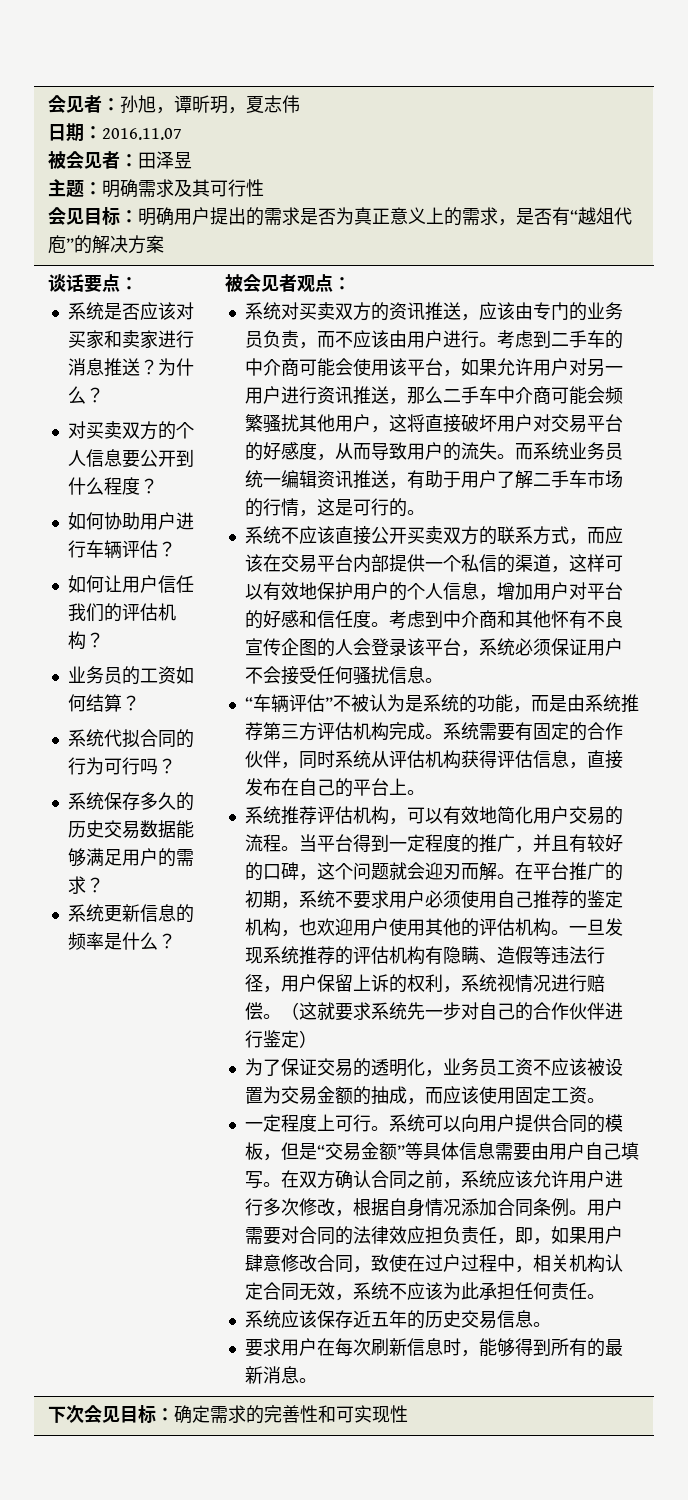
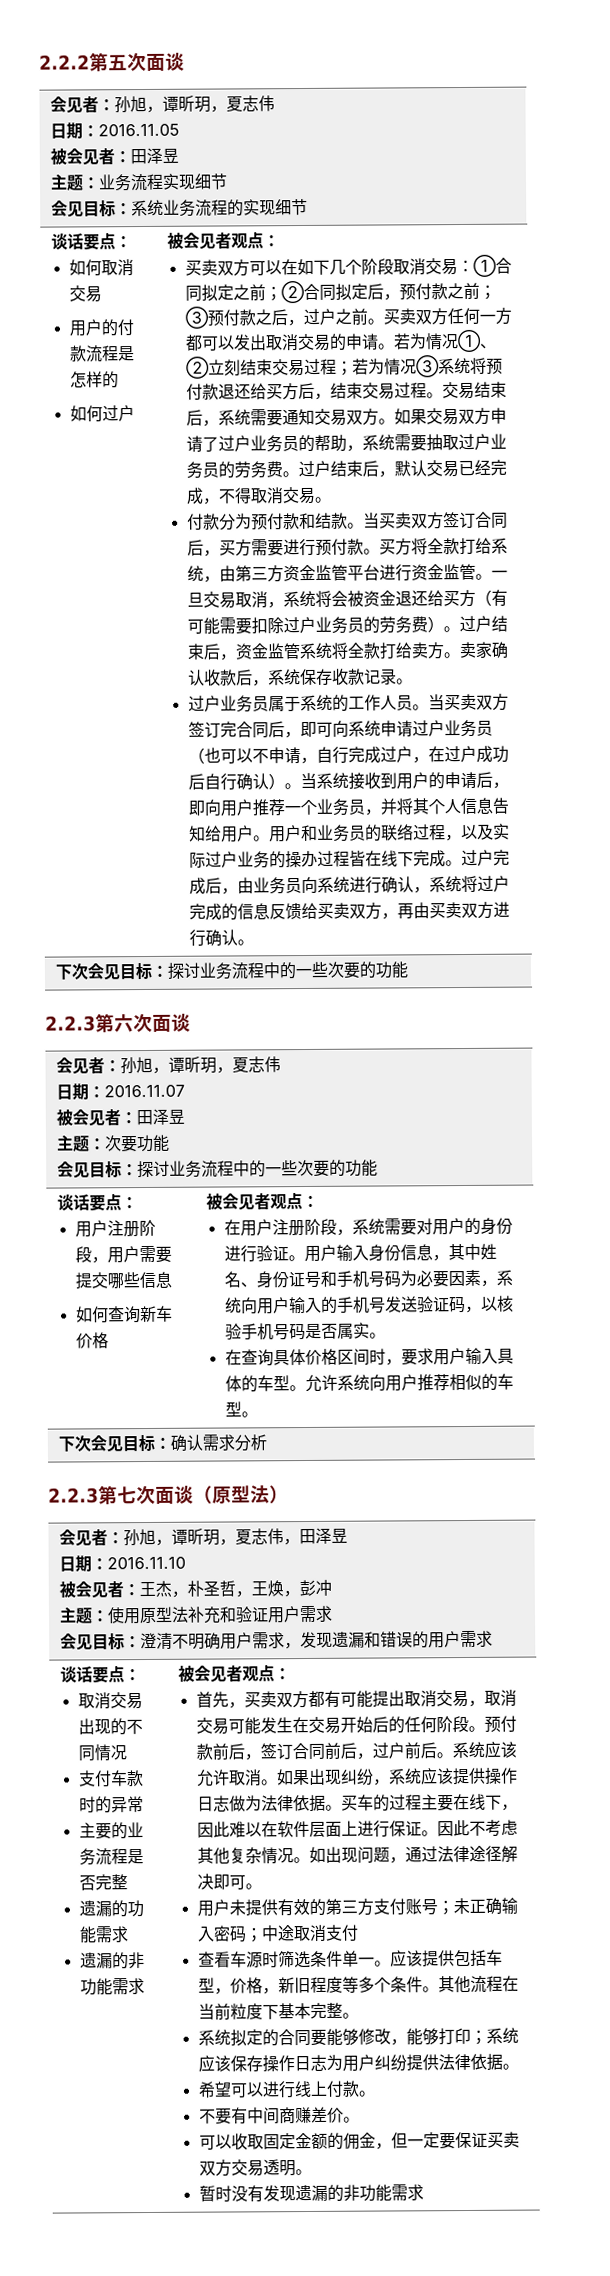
+ 2.2.2第五次面谈
+ 会见者：孙旭，谭昕玥，夏志伟
+ 日期：2016.11.05
+ 被会见者：田泽昱
+ 主题：业务流程实现细节
+ 会见目标：系统业务流程的实现细节
+ 谈话要点：
+ 如何取消交易
+ 用户的付款流程是怎样的
+ 如何过户 | 被会见者观点：
+ 买卖双方可以在如下几个阶段取消交易：①合同拟定之前；②合同拟定后，预付款之前；③预付款之后，过户之前。买卖双方任何一方都可以发出取消交易的申请。若为情况①、②立刻结束交易过程；若为情况③系统将预付款退还给买方后，结束交易过程。交易结束后，系统需要通知交易双方。如果交易双方申请了过户业务员的帮助，系统需要抽取过户业务员的劳务费。过户结束后，默认交易已经完成，不得取消交易。
+ 付款分为预付款和结款。当买卖双方签订合同后，买方需要进行预付款。买方将全款打给系统，由第三方资金监管平台进行资金监管。一旦交易取消，系统将会被资金退还给买方（有可能需要扣除过户业务员的劳务费）。过户结束后，资金监管系统将全款打给卖方。卖家确认收款后，系统保存收款记录。
+ 过户业务员属于系统的工作人员。当买卖双方签订完合同后，即可向系统申请过户业务员（也可以不申请，自行完成过户，在过户成功后自行确认）。当系统接收到用户的申请后，即向用户推荐一个业务员，并将其个人信息告知给用户。用户和业务员的联络过程，以及实际过户业务的操办过程皆在线下完成。过户完成后，由业务员向系统进行确认，系统将过户完成的信息反馈给买卖双方，再由买卖双方进行确认。
+ 下次会见目标：探讨业务流程中的一些次要的功能
+ 2.2.3第六次面谈
  会见者：孙旭，谭昕玥，夏志伟
  日期：2016.11.07
  被会见者：田泽昱
- 主题：明确需求及其可行性
- 会见目标：明确用户提出的需求是否为真正意义上的需求，是否有“越俎代庖”的解决方案
+ 主题：次要功能
+ 会见目标：探讨业务流程中的一些次要的功能
  谈话要点：
- 系统是否应该对买家和卖家进行消息推送？为什么？
- 对买卖双方的个人信息要公开到什么程度？
- 如何协助用户进行车辆评估？
- 如何让用户信任我们的评估机构？
- 业务员的工资如何结算？
- 系统代拟合同的行为可行吗？
- 系统保存多久的历史交易数据能够满足用户的需求？
- 系统更新信息的频率是什么？ | 被会见者观点：
- 系统对买卖双方的资讯推送，应该由专门的业务员负责，而不应该由用户进行。考虑到二手车的中介商可能会使用该平台，如果允许用户对另一用户进行资讯推送，那么二手车中介商可能会频繁骚扰其他用户，这将直接破坏用户对交易平台的好感度，从而导致用户的流失。而系统业务员统一编辑资讯推送，有助于用户了解二手车市场的行情，这是可行的。
- 系统不应该直接公开买卖双方的联系方式，而应该在交易平台内部提供一个私信的渠道，这样可以有效地保护用户的个人信息，增加用户对平台的好感和信任度。考虑到中介商和其他怀有不良宣传企图的人会登录该平台，系统必须保证用户不会接受任何骚扰信息。
- “车辆评估”不被认为是系统的功能，而是由系统推荐第三方评估机构完成。系统需要有固定的合作伙伴，同时系统从评估机构获得评估信息，直接发布在自己的平台上。
- 系统推荐评估机构，可以有效地简化用户交易的流程。当平台得到一定程度的推广，并且有较好的口碑，这个问题就会迎刃而解。在平台推广的初期，系统不要求用户必须使用自己推荐的鉴定机构，也欢迎用户使用其他的评估机构。一旦发现系统推荐的评估机构有隐瞒、造假等违法行径，用户保留上诉的权利，系统视情况进行赔偿。（这就要求系统先一步对自己的合作伙伴进行鉴定）
- 为了保证交易的透明化，业务员工资不应该被设置为交易金额的抽成，而应该使用固定工资。
- 一定程度上可行。系统可以向用户提供合同的模板，但是“交易金额”等具体信息需要由用户自己填写。在双方确认合同之前，系统应该允许用户进行多次修改，根据自身情况添加合同条例。用户需要对合同的法律效应担负责任，即，如果用户肆意修改合同，致使在过户过程中，相关机构认定合同无效，系统不应该为此承担任何责任。
- 系统应该保存近五年的历史交易信息。
- 要求用户在每次刷新信息时，能够得到所有的最新消息。
+ 用户注册阶段，用户需要提交哪些信息
+ 如何查询新车价格 | 被会见者观点：
+ 在用户注册阶段，系统需要对用户的身份进行验证。用户输入身份信息，其中姓名、身份证号和手机号码为必要因素，系统向用户输入的手机号发送验证码，以核验手机号码是否属实。
+ 在查询具体价格区间时，要求用户输入具体的车型。允许系统向用户推荐相似的车型。
- 下次会见目标：确定需求的完善性和可实现性
+ 下次会见目标：确认需求分析
+ 2.2.3第七次面谈（原型法）
+ 会见者：孙旭，谭昕玥，夏志伟，田泽昱
+ 日期：2016.11.10
+ 被会见者：王杰，朴圣哲，王焕，彭冲
+ 主题：使用原型法补充和验证用户需求
+ 会见目标：澄清不明确用户需求，发现遗漏和错误的用户需求
+ 谈话要点：
+ 取消交易出现的不同情况
+ 支付车款时的异常
+ 主要的业务流程是否完整
+ 遗漏的功能需求
+ 遗漏的非功能需求 | 被会见者观点：
+ 首先，买卖双方都有可能提出取消交易，取消交易可能发生在交易开始后的任何阶段。预付款前后，签订合同前后，过户前后。系统应该允许取消。如果出现纠纷，系统应该提供操作日志做为法律依据。买车的过程主要在线下，因此难以在软件层面上进行保证。因此不考虑其他复杂情况。如出现问题，通过法律途径解决即可。
+ 用户未提供有效的第三方支付账号；未正确输入密码；中途取消支付
+ 查看车源时筛选条件单一。应该提供包括车型，价格，新旧程度等多个条件。其他流程在当前粒度下基本完整。
+ 系统拟定的合同要能够修改，能够打印；系统应该保存操作日志为用户纠纷提供法律依据。
+ 希望可以进行线上付款。
+ 不要有中间商赚差价。
+ 可以收取固定金额的佣金，但一定要保证买卖双方交易透明。
+ 暂时没有发现遗漏的非功能需求

